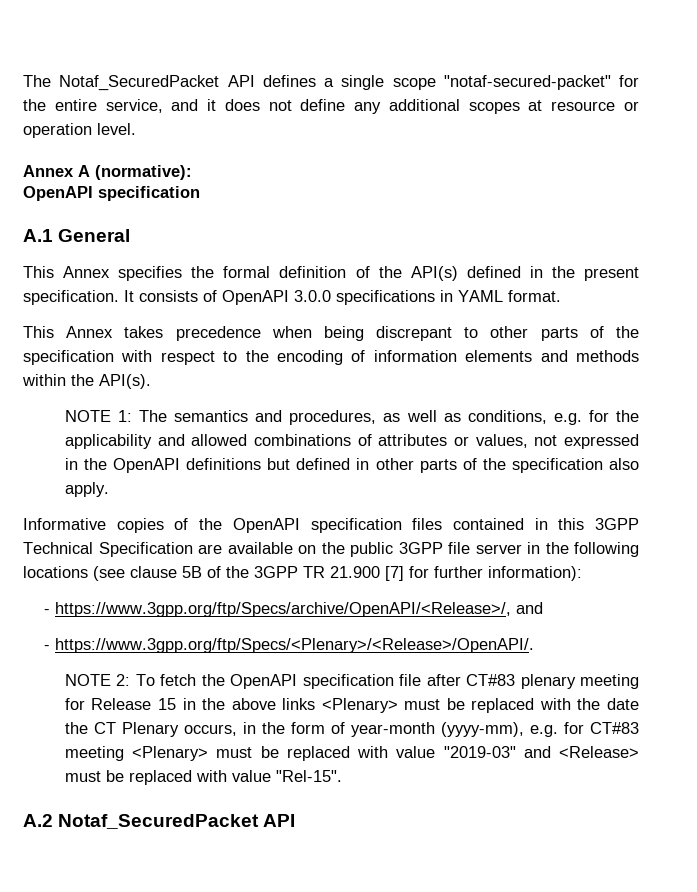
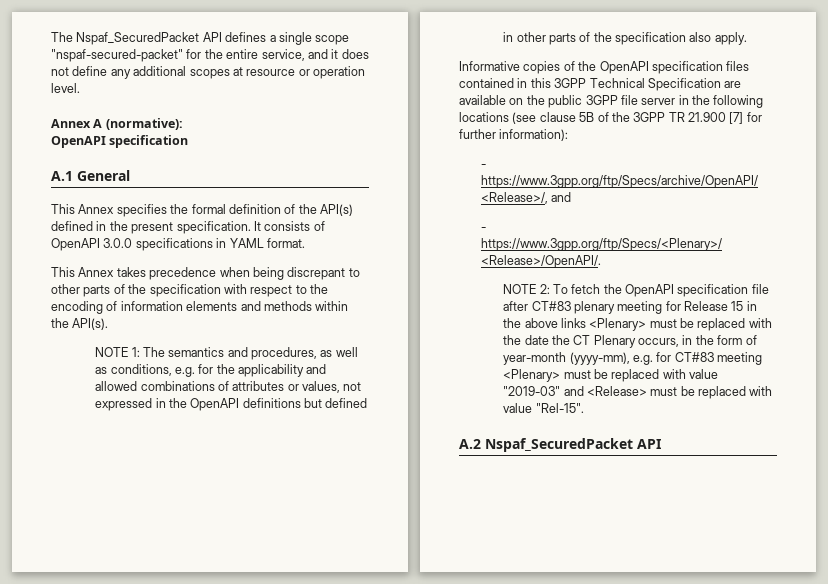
- The Notaf_SecuredPacket API defines a single scope "notaf-secured-packet" for the entire service, and it does not define any additional scopes at resource or operation level.
+ The Nspaf_SecuredPacket API defines a single scope "nspaf-secured-packet" for the entire service, and it does not define any additional scopes at resource or operation level.
- A.2 Notaf_SecuredPacket API
+ A.2 Nspaf_SecuredPacket API

